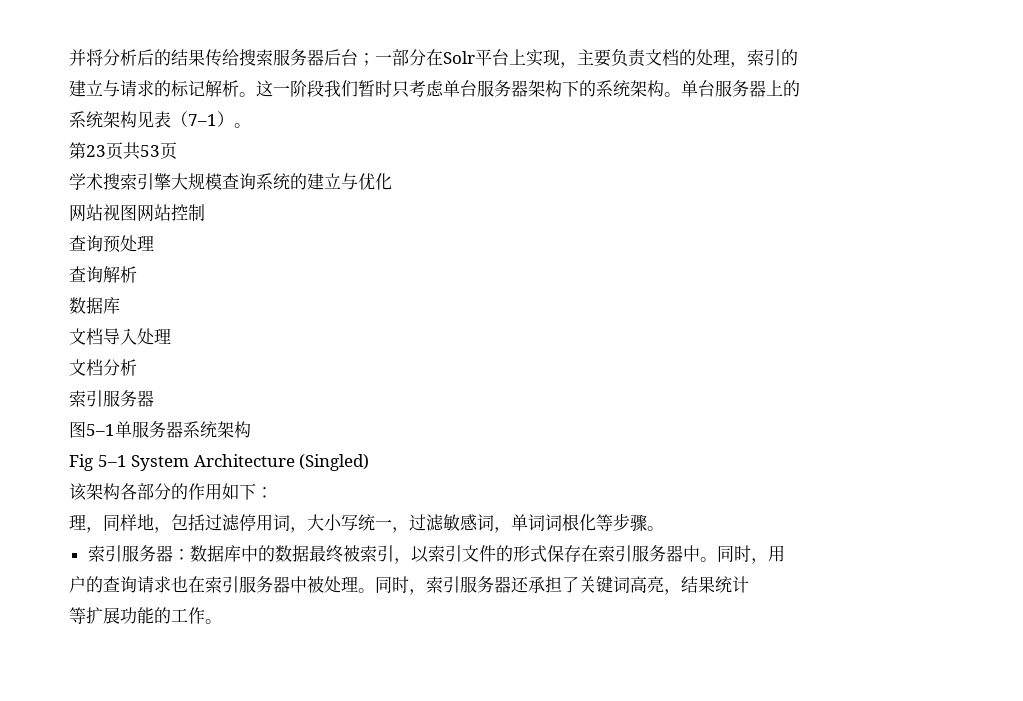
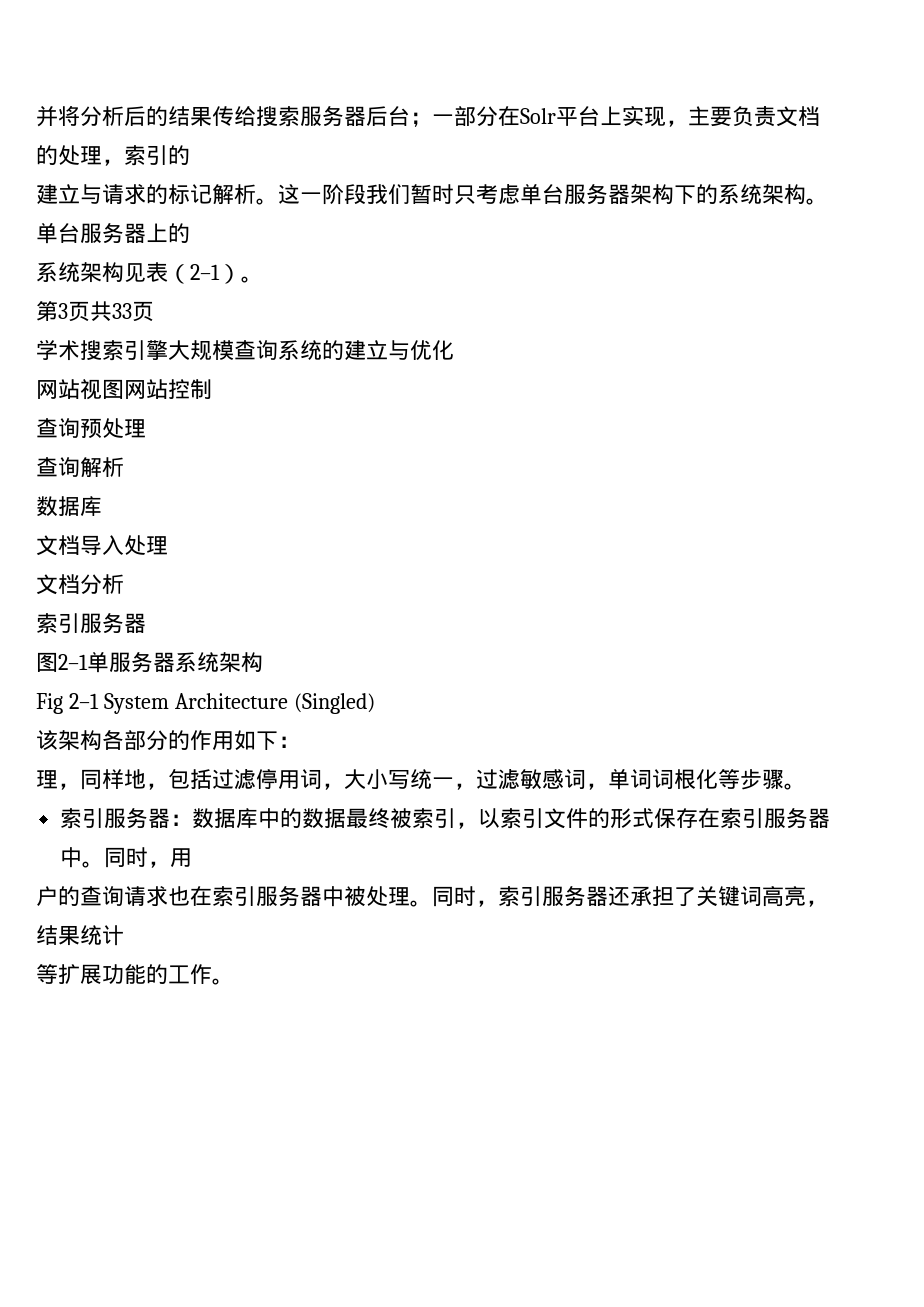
- 系统架构见表（7–1）。
+ 系统架构见表（2–1）。
- 第23页共53页
+ 第3页共33页
- 图5–1单服务器系统架构
+ 图2–1单服务器系统架构
- Fig 5–1 System Architecture (Singled)
+ Fig 2–1 System Architecture (Singled)

